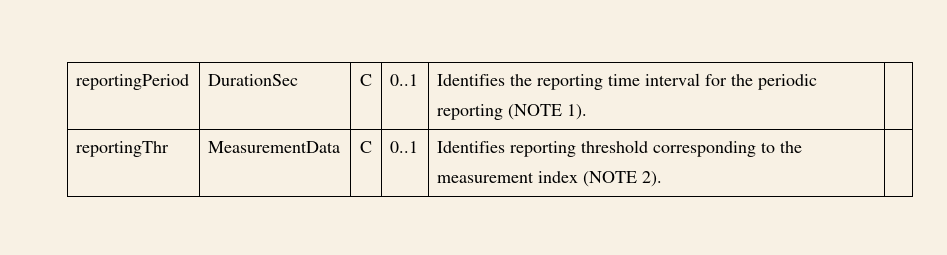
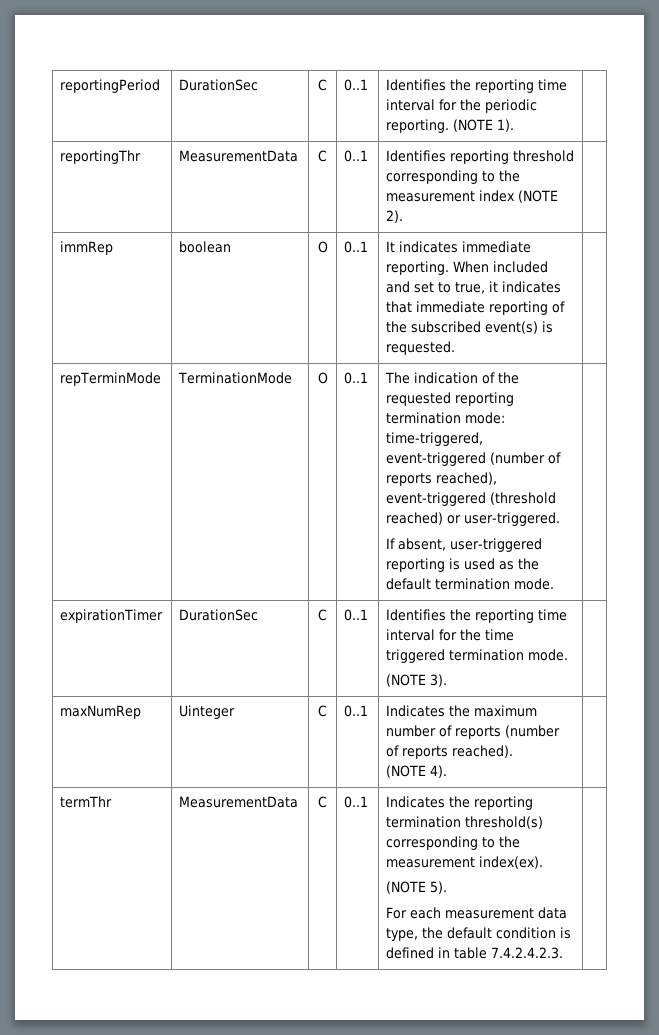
- reportingPeriod | DurationSec | C | 0..1 | Identifies the reporting time interval for the periodic reporting (NOTE 1). |
+ reportingPeriod | DurationSec | C | 0..1 | Identifies the reporting time interval for the periodic reporting. (NOTE 1). |
+ immRep | boolean | O | 0..1 | It indicates immediate reporting. When included and set to true, it indicates that immediate reporting of the subscribed event(s) is requested. |
+ repTerminMode | TerminationMode | O | 0..1 | The indication of the requested reporting termination mode: time-triggered, event-triggered (number of reports reached), event-triggered (threshold reached) or user-triggered.
+ If absent, user-triggered reporting is used as the default termination mode. |
+ expirationTimer | DurationSec | C | 0..1 | Identifies the reporting time interval for the time triggered termination mode.
+ (NOTE 3). |
+ maxNumRep | Uinteger | C | 0..1 | Indicates the maximum number of reports (number of reports reached).
+ (NOTE 4). |
+ termThr | MeasurementData | C | 0..1 | Indicates the reporting termination threshold(s) corresponding to the measurement index(ex).
+ (NOTE 5).
+ For each measurement data type, the default condition is defined in table 7.4.2.4.2.3. |

